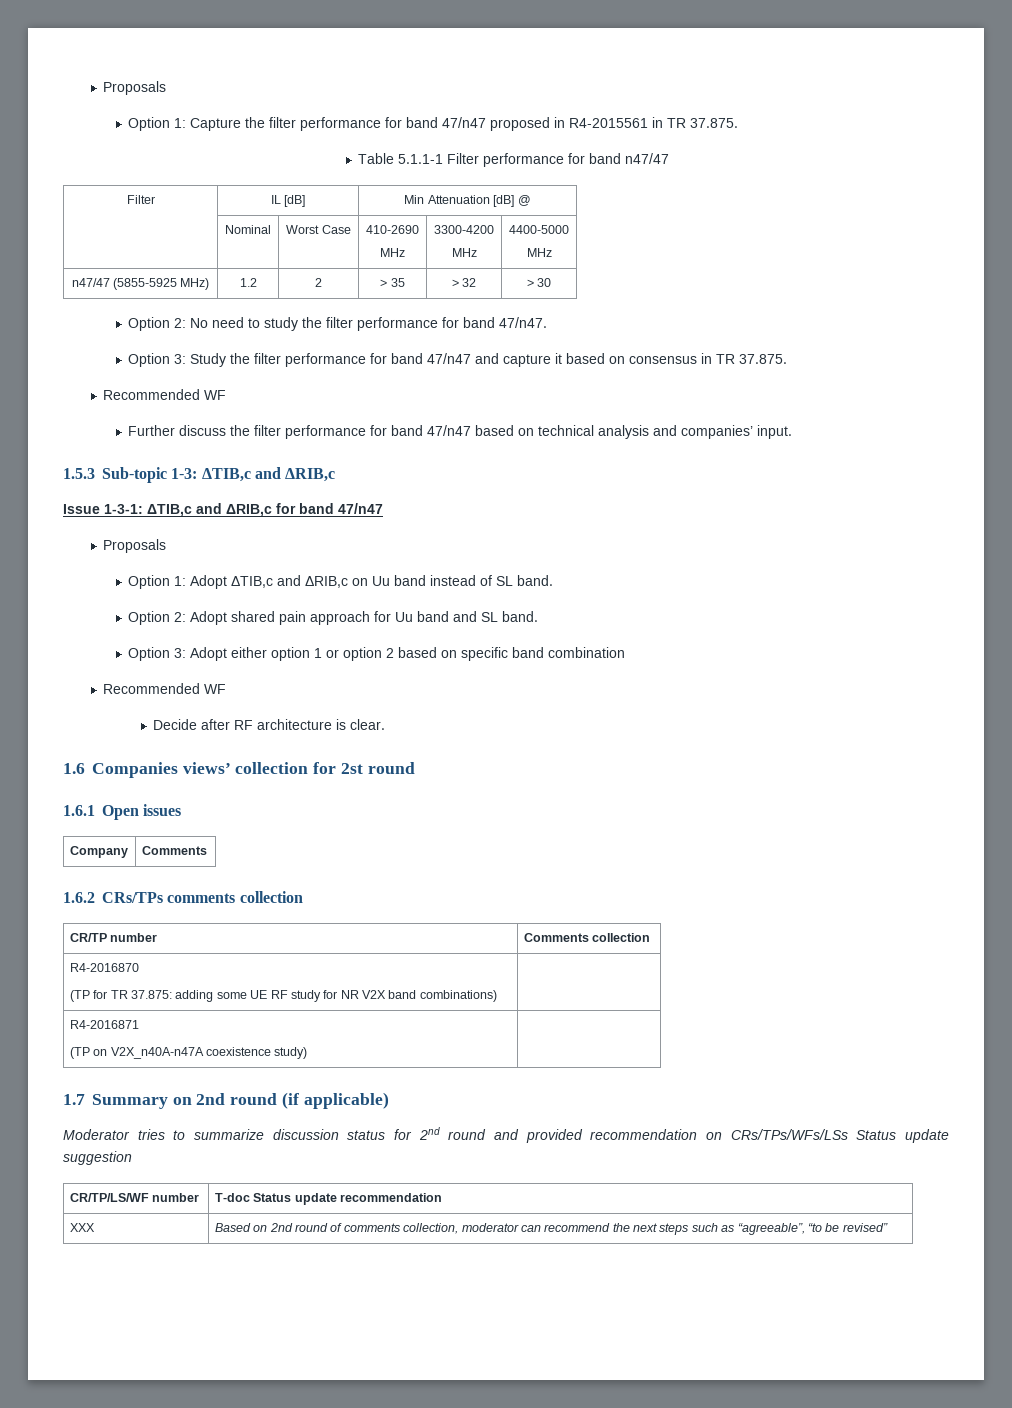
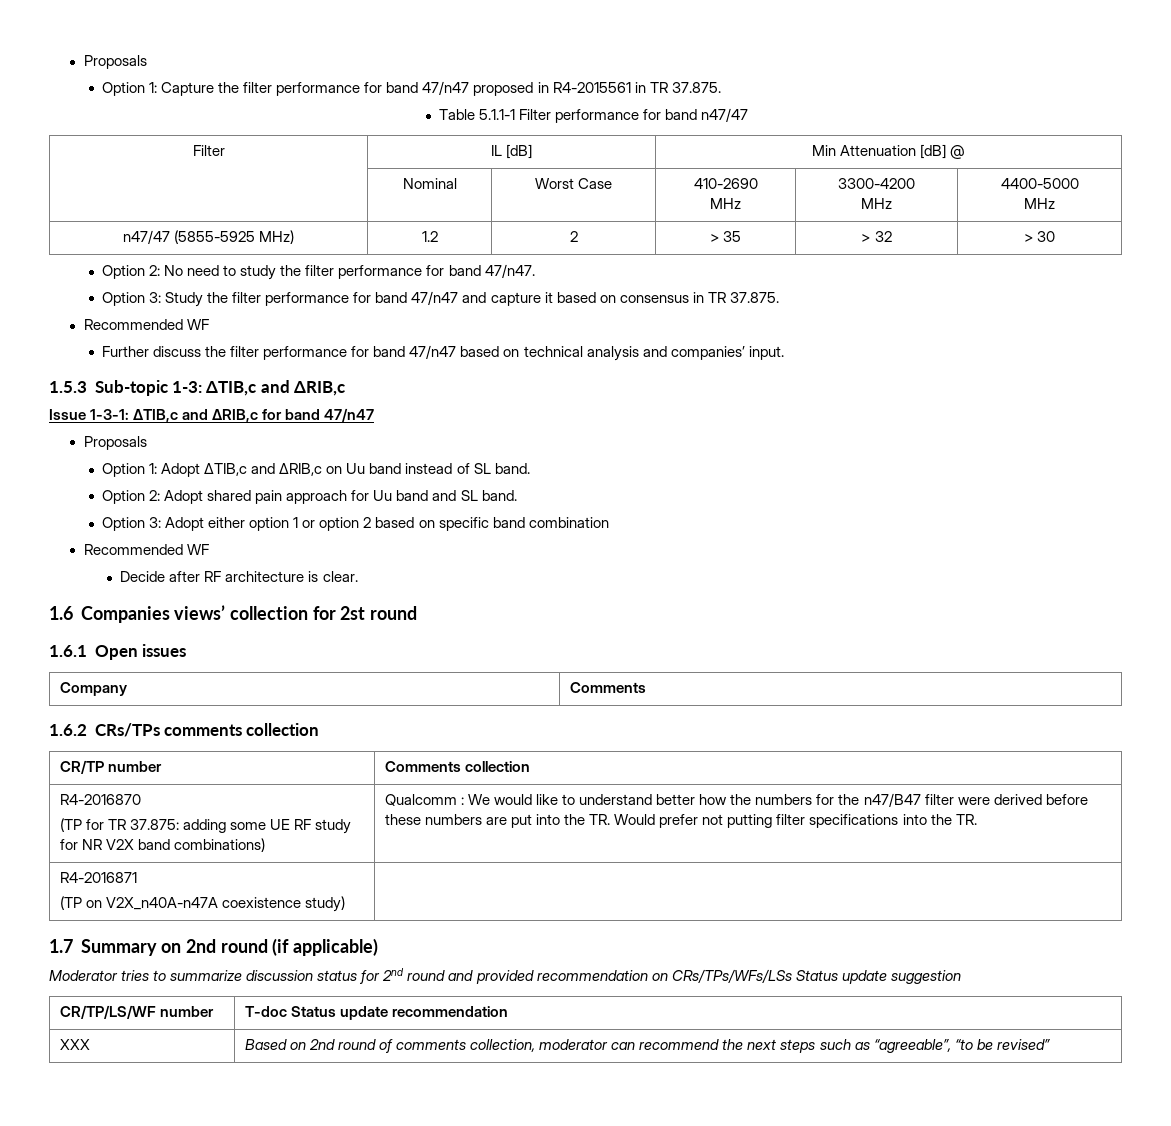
+ Qualcomm : We would like to understand better how the numbers for the n47/B47 filter were derived before these numbers are put into the TR. Would prefer not putting filter specifications into the TR.

